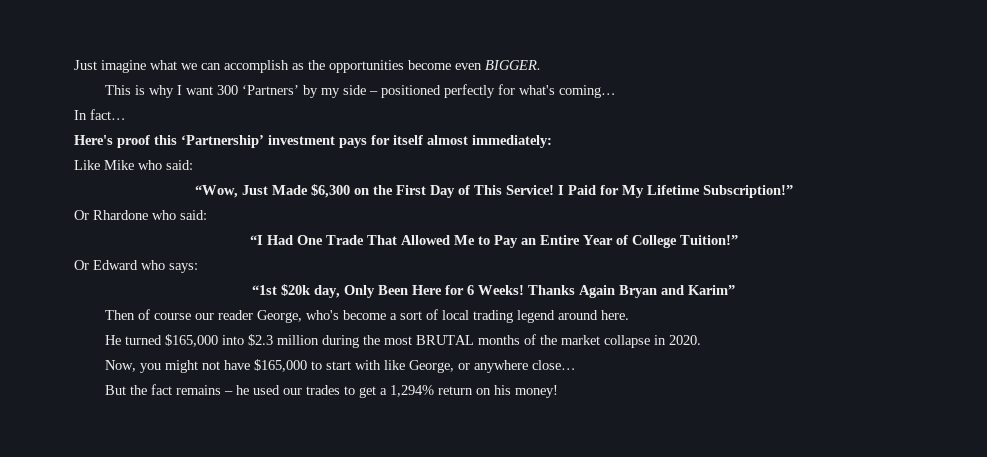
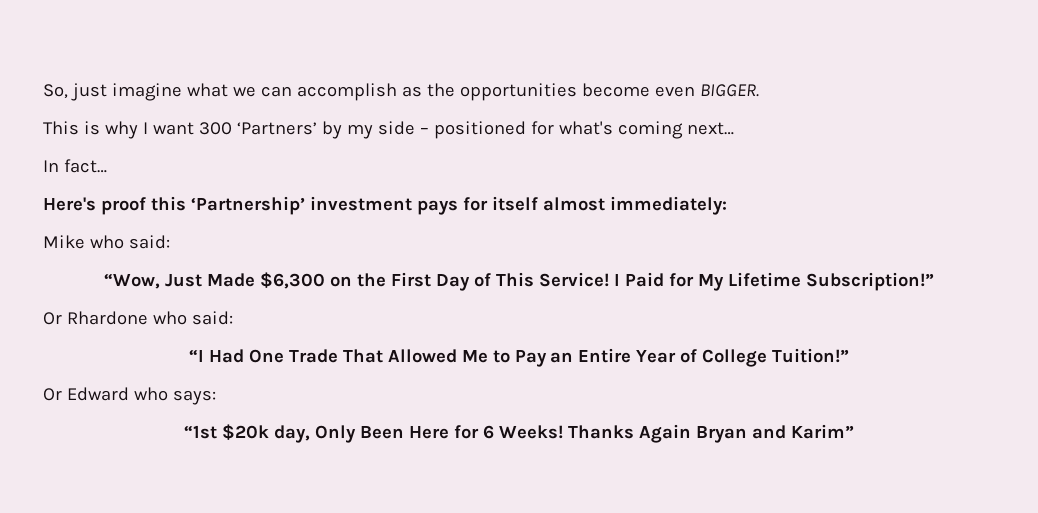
- Just imagine what we can accomplish as the opportunities become even BIGGER.
+ So, just imagine what we can accomplish as the opportunities become even BIGGER.
- This is why I want 300 ‘Partners’ by my side – positioned perfectly for what's coming…
+ This is why I want 300 ‘Partners’ by my side – positioned for what's coming next…
- Like Mike who said:
+ Mike who said:
- Then of course our reader George, who's become a sort of local trading legend around here.
- He turned $165,000 into $2.3 million during the most BRUTAL months of the market collapse in 2020.
- Now, you might not have $165,000 to start with like George, or anywhere close…
- But the fact remains – he used our trades to get a 1,294% return on his money!

